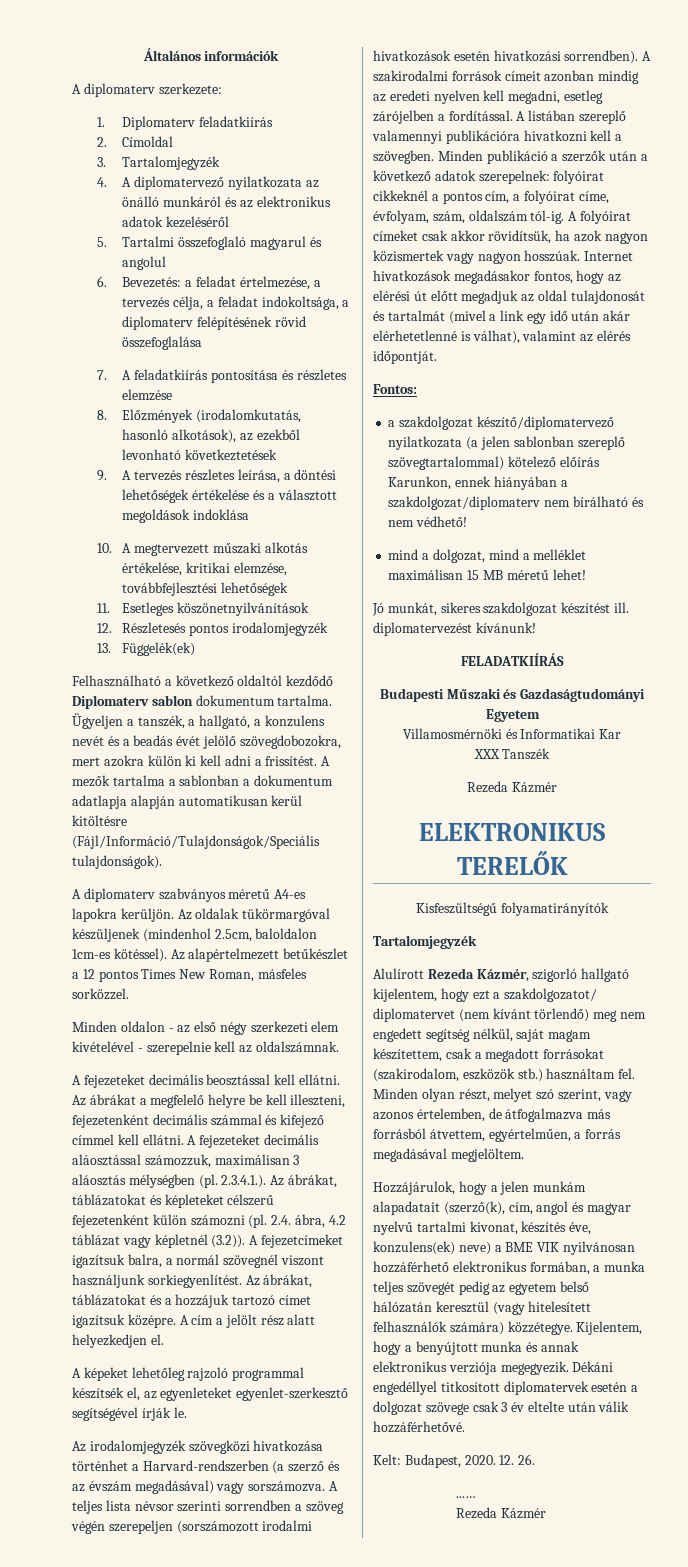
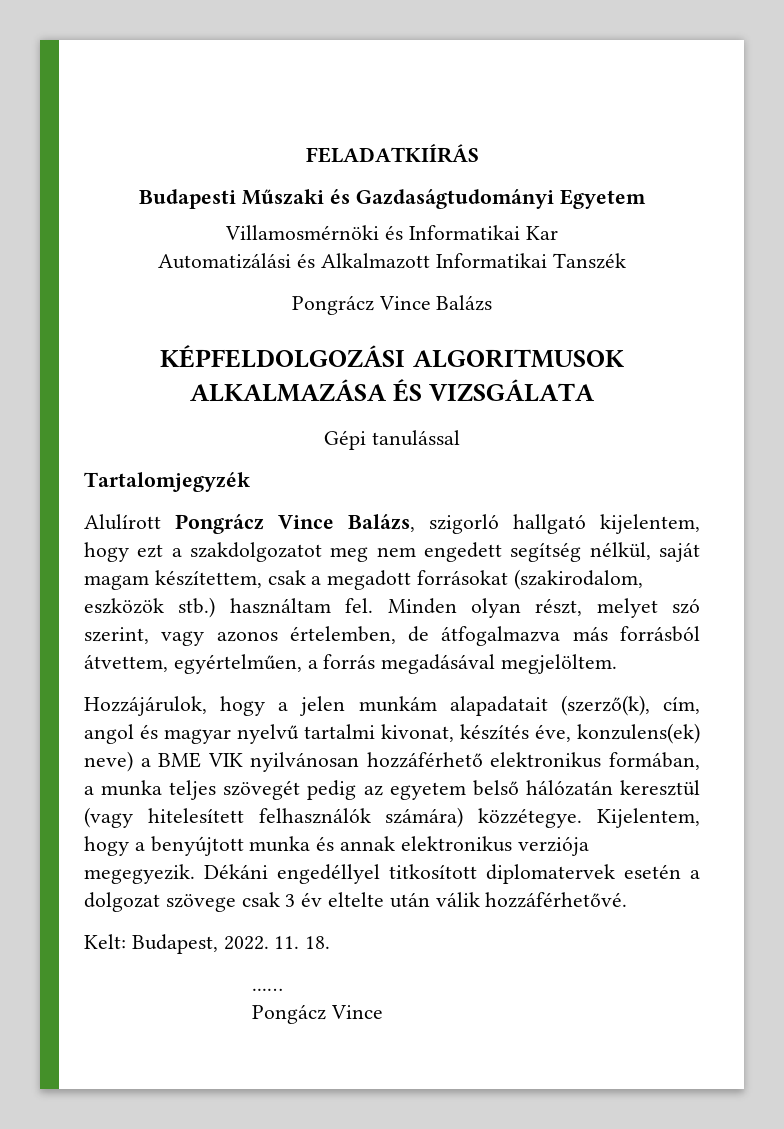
- Általános információk
- A diplomaterv szerkezete:
- 1. Diplomaterv feladatkiírás
- 2. Címoldal
- 3. Tartalomjegyzék
- 4. A diplomatervező nyilatkozata az önálló munkáról és az elektronikus adatok kezeléséről
- 5. Tartalmi összefoglaló magyarul és angolul
- 6. Bevezetés: a feladat értelmezése, a tervezés célja, a feladat indokoltsága, a diplomaterv felépítésének rövid összefoglalása
- 7. A feladatkiírás pontosítása és részletes elemzése
- 8. Előzmények (irodalomkutatás, hasonló alkotások), az ezekből levonható következtetések
- 9. A tervezés részletes leírása, a döntési lehetőségek értékelése és a választott megoldások indoklása
- 10. A megtervezett műszaki alkotás értékelése, kritikai elemzése, továbbfejlesztési lehetőségek
- 11. Esetleges köszönetnyilvánítások
- 12. Részletesés pontos irodalomjegyzék
- 13. Függelék(ek)
- Felhasználható a következő oldaltól kezdődő Diplomaterv sablon dokumentum tartalma. Ügyeljen a tanszék, a hallgató, a konzulens nevét és a beadás évét jelölő szövegdobozokra, mert azokra külön ki kell adni a frissítést. A mezők tartalma a sablonban a dokumentum adatlapja alapján automatikusan kerül kitöltésre (Fájl/Információ/Tulajdonságok/Speciális tulajdonságok).
- A diplomaterv szabványos méretű A4-es lapokra kerüljön. Az oldalak tükörmargóval készüljenek (mindenhol 2.5cm, baloldalon 1cm-es kötéssel). Az alapértelmezett betűkészlet a 12 pontos Times New Roman, másfeles sorközzel.
- Minden oldalon - az első négy szerkezeti elem kivételével - szerepelnie kell az oldalszámnak.
- A fejezeteket decimális beosztással kell ellátni. Az ábrákat a megfelelő helyre be kell illeszteni, fejezetenként decimális számmal és kifejező címmel kell ellátni. A fejezeteket decimális aláosztással számozzuk, maximálisan 3 aláosztás mélységben (pl. 2.3.4.1.). Az ábrákat, táblázatokat és képleteket célszerű fejezetenként külön számozni (pl. 2.4. ábra, 4.2 táblázat vagy képletnél (3.2)). A fejezetcímeket igazítsuk balra, a normál szövegnél viszont használjunk sorkiegyenlítést. Az ábrákat, táblázatokat és a hozzájuk tartozó címet igazítsuk középre. A cím a jelölt rész alatt helyezkedjen el.
- A képeket lehetőleg rajzoló programmal készítsék el, az egyenleteket egyenlet-szerkesztő segítségével írják le.
- Az irodalomjegyzék szövegközi hivatkozása történhet a Harvard-rendszerben (a szerző és az évszám megadásával) vagy sorszámozva. A teljes lista névsor szerinti sorrendben a szöveg végén szerepeljen (sorszámozott irodalmi hivatkozások esetén hivatkozási sorrendben). A szakirodalmi források címeit azonban mindig az eredeti nyelven kell megadni, esetleg zárójelben a fordítással. A listában szereplő valamennyi publikációra hivatkozni kell a szövegben. Minden publikáció a szerzők után a következő adatok szerepelnek: folyóirat cikkeknél a pontos cím, a folyóirat címe, évfolyam, szám, oldalszám tól-ig. A folyóirat címeket csak akkor rövidítsük, ha azok nagyon közismertek vagy nagyon hosszúak. Internet hivatkozások megadásakor fontos, hogy az elérési út előtt megadjuk az oldal tulajdonosát és tartalmát (mivel a link egy idő után akár elérhetetlenné is válhat), valamint az elérés időpontját.
- Fontos:
- a szakdolgozat készítő/diplomatervező nyilatkozata (a jelen sablonban szereplő szövegtartalommal) kötelező előírás Karunkon, ennek hiányában a szakdolgozat/diplomaterv nem bírálható és nem védhető!
- mind a dolgozat, mind a melléklet maximálisan 15 MB méretű lehet!
- Jó munkát, sikeres szakdolgozat készítést ill. diplomatervezést kívánunk!
- XXX Tanszék
- Rezeda Kázmér
- ELEKTRONIKUS TERELŐK
- Kisfeszültségű folyamatirányítók
+ Automatizálási és Alkalmazott Informatikai Tanszék
+ Pongrácz Vince Balázs
+ KÉPFELDOLGOZÁSI ALGORITMUSOK ALKALMAZÁSA ÉS VIZSGÁLATA
+ Gépi tanulással
- Alulírott Rezeda Kázmér, szigorló hallgató kijelentem, hogy ezt a szakdolgozatot/ diplomatervet (nem kívánt törlendő) meg nem engedett segítség nélkül, saját magam készítettem, csak a megadott forrásokat (szakirodalom, eszközök stb.) használtam fel.
+ Alulírott Pongrácz Vince Balázs, szigorló hallgató kijelentem, hogy ezt a szakdolgozatot meg nem engedett segítség nélkül, saját magam készítettem, csak a megadott forrásokat (szakirodalom, eszközök stb.) használtam fel.
- Kelt: Budapest, 2020. 12. 26.
+ Kelt: Budapest, 2022. 11. 18.
  ...…
- Rezeda Kázmér
+ Pongácz Vince

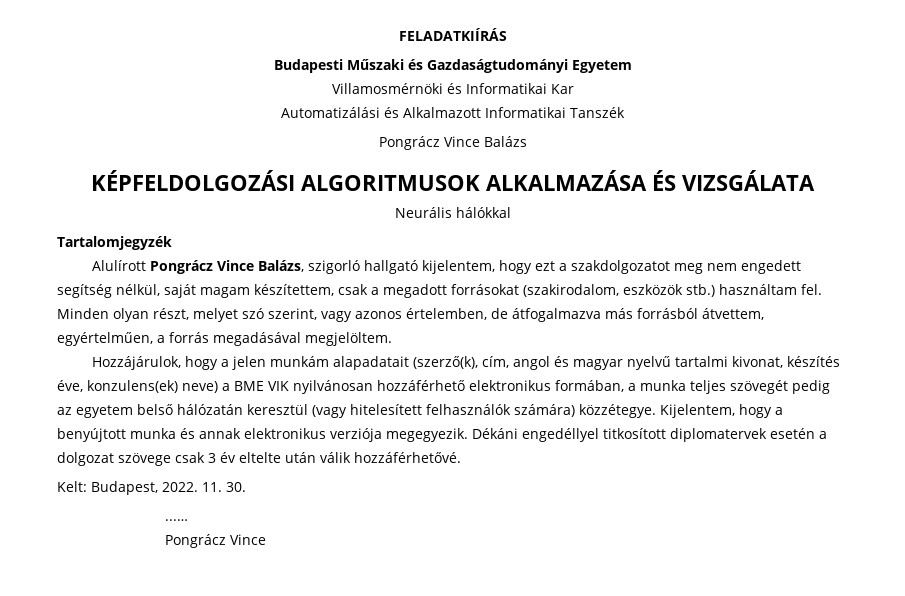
- Gépi tanulással
+ Neurális hálókkal
- 11. 18.
+ 11. 30.
  ...…
- Pongácz Vince
+ Pongrácz Vince

